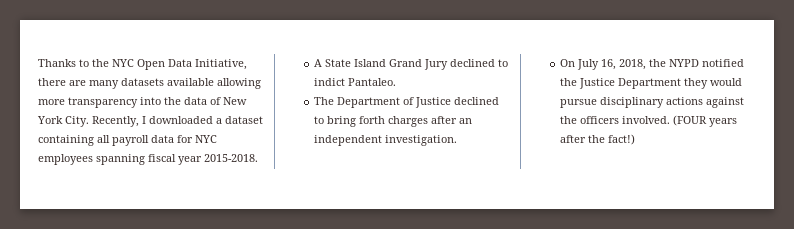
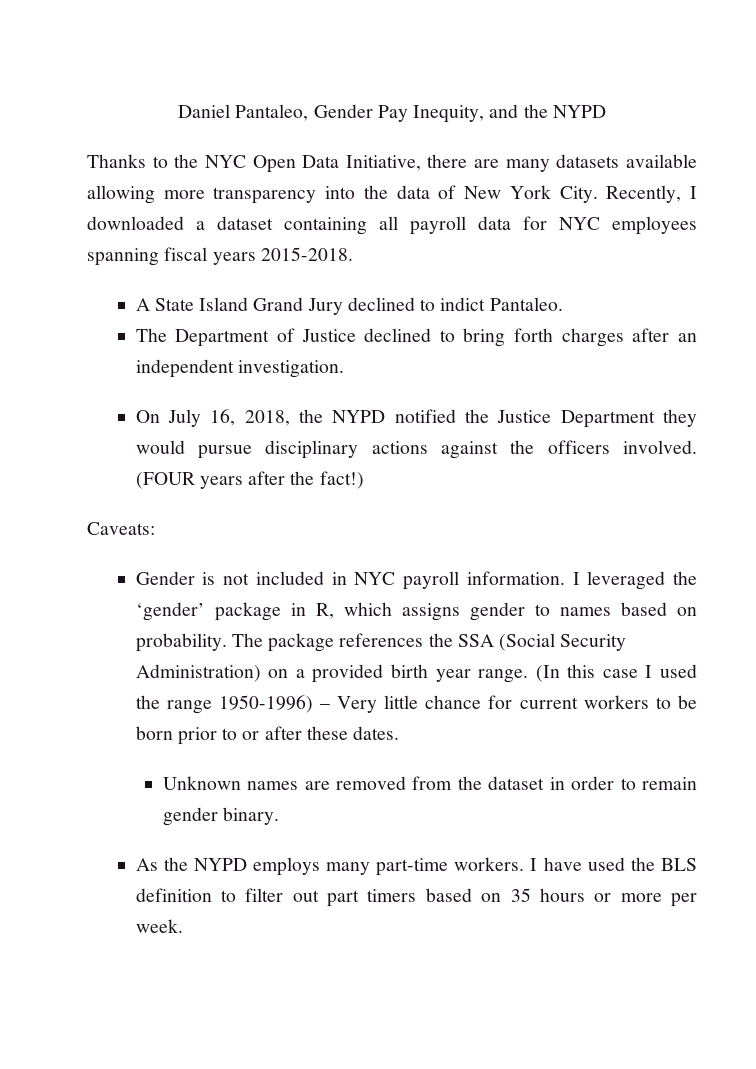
+ Daniel Pantaleo, Gender Pay Inequity, and the NYPD
- Recently, I downloaded a dataset containing all payroll data for NYC employees spanning fiscal year 2015-2018.
+ Recently, I downloaded a dataset containing all payroll data for NYC employees spanning fiscal years 2015-2018.
+ Caveats:
+ Gender is not included in NYC payroll information. I leveraged the ‘gender’ package in R, which assigns gender to names based on probability. The package references the SSA (Social Security Administration) on a provided birth year range. (In this case I used the range 1950-1996) – Very little chance for current workers to be born prior to or after these dates.
+ Unknown names are removed from the dataset in order to remain gender binary.
+ As the NYPD employs many part-time workers. I have used the BLS definition to filter out part timers based on 35 hours or more per week.

